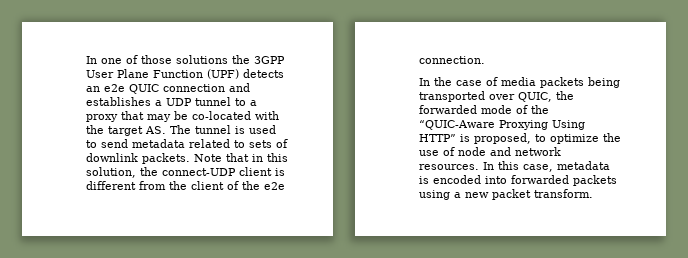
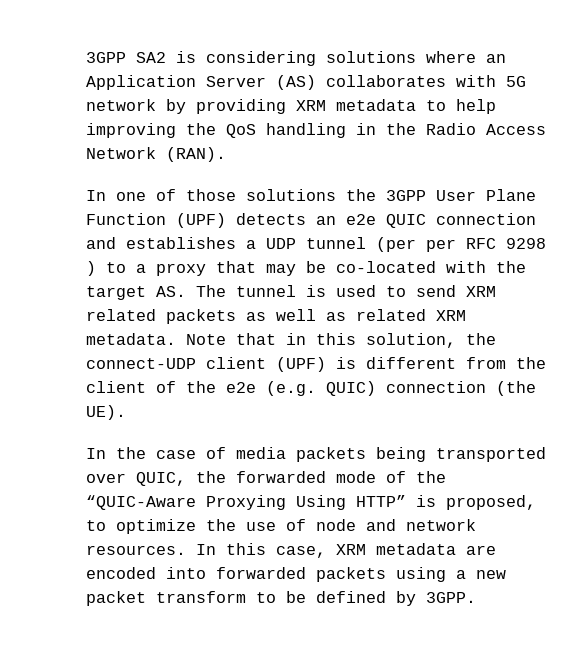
+ 3GPP SA2 is considering solutions where an Application Server (AS) collaborates with 5G network by providing XRM metadata to help improving the QoS handling in the Radio Access Network (RAN).
- In one of those solutions the 3GPP User Plane Function (UPF) detects an e2e QUIC connection and establishes a UDP tunnel to a proxy that may be co-located with the target AS. The tunnel is used to send metadata related to sets of downlink packets.
+ In one of those solutions the 3GPP User Plane Function (UPF) detects an e2e QUIC connection and establishes a UDP tunnel (per per RFC 9298 ) to a proxy that may be co-located with the target AS. The tunnel is used to send XRM related packets as well as related XRM metadata.
- Note that in this solution, the connect-UDP client is different from the client of the e2e connection.
+ Note that in this solution, the connect-UDP client (UPF) is different from the client of the e2e (e.g. QUIC) connection (the UE).
- In this case, metadata is encoded into forwarded packets using a new packet transform.
+ In this case, XRM metadata are encoded into forwarded packets using a new packet transform to be defined by 3GPP.

